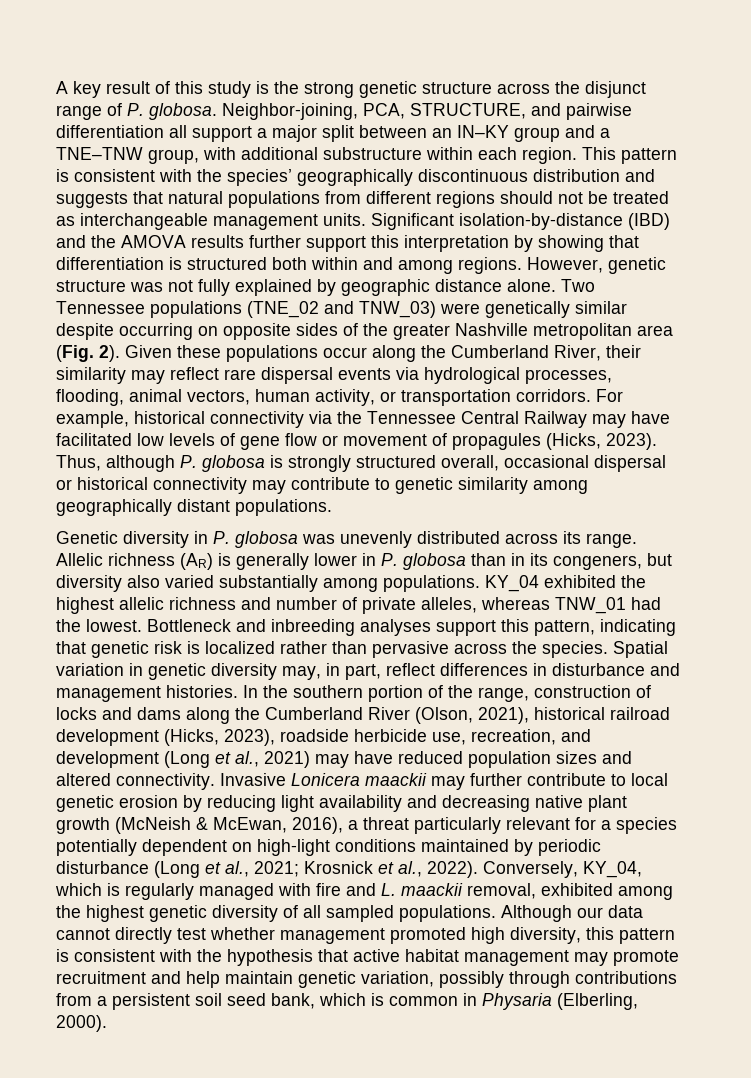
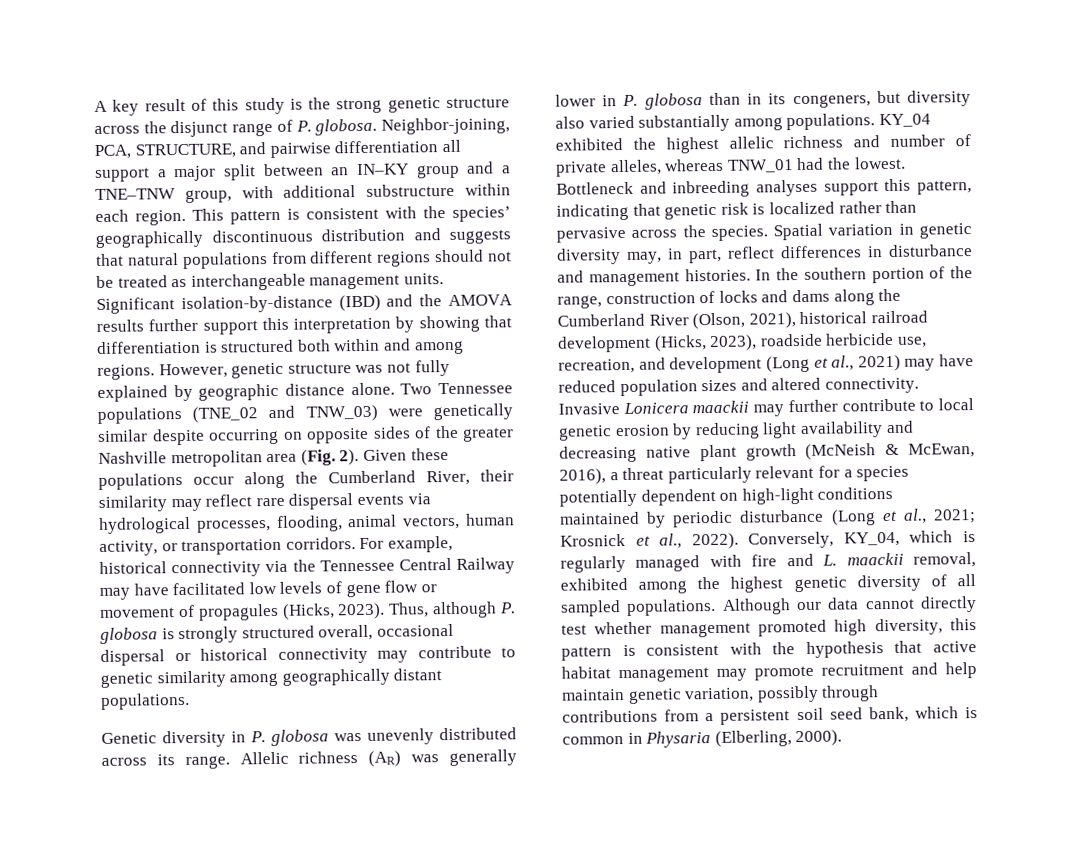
- Allelic richness (AR) is generally lower in P. globosa than in its congeners, but diversity also varied substantially among populations.
+ Allelic richness (AR) was generally lower in P. globosa than in its congeners, but diversity also varied substantially among populations.

